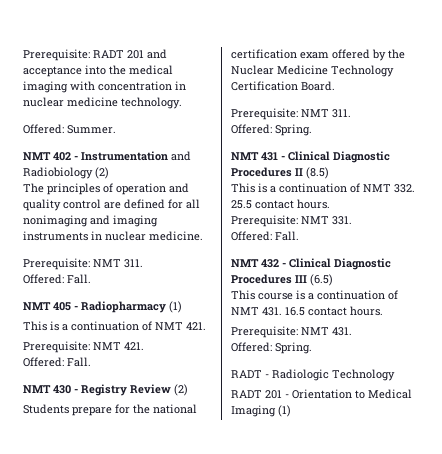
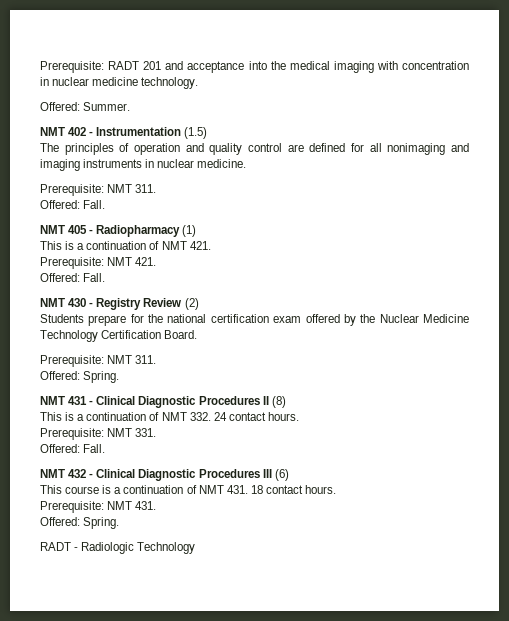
- NMT 402 - Instrumentation and Radiobiology (2)
+ NMT 402 - Instrumentation (1.5)
- NMT 431 - Clinical Diagnostic Procedures II (8.5)
+ NMT 431 - Clinical Diagnostic Procedures II (8)
- This is a continuation of NMT 332. 25.5 contact hours.
+ This is a continuation of NMT 332. 24 contact hours.
- NMT 432 - Clinical Diagnostic Procedures III (6.5)
+ NMT 432 - Clinical Diagnostic Procedures III (6)
- This course is a continuation of NMT 431. 16.5 contact hours.
+ This course is a continuation of NMT 431. 18 contact hours.
- RADT 201 - Orientation to Medical Imaging (1)

